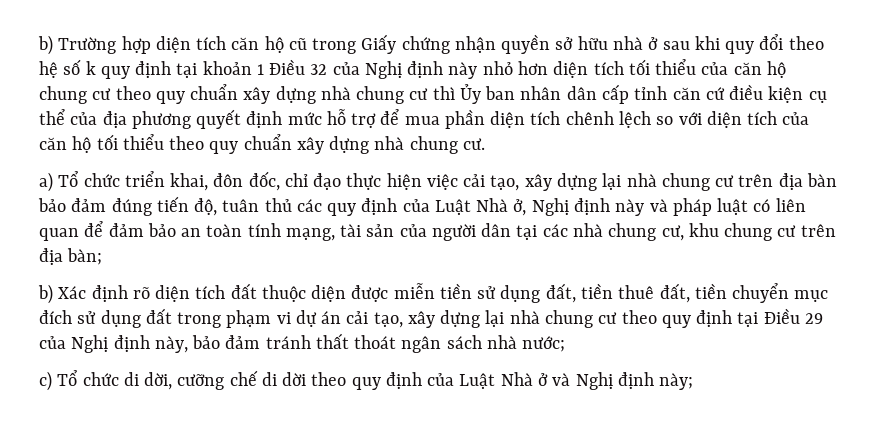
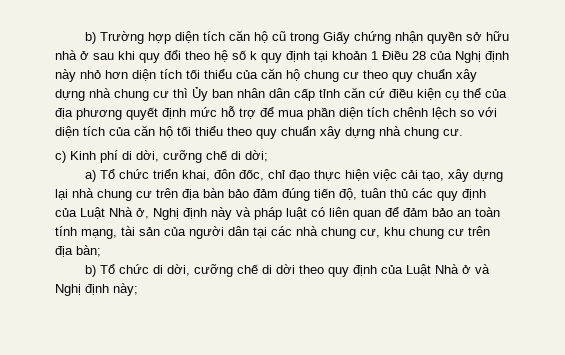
- b) Trường hợp diện tích căn hộ cũ trong Giấy chứng nhận quyền sở hữu nhà ở sau khi quy đổi theo hệ số k quy định tại khoản 1 Điều 32 của Nghị định này nhỏ hơn diện tích tối thiểu của căn hộ chung cư theo quy chuẩn xây dựng nhà chung cư thì Ủy ban nhân dân cấp tỉnh căn cứ điều kiện cụ thể của địa phương quyết định mức hỗ trợ để mua phần diện tích chênh lệch so với diện tích của căn hộ tối thiểu theo quy chuẩn xây dựng nhà chung cư.
+ b) Trường hợp diện tích căn hộ cũ trong Giấy chứng nhận quyền sở hữu nhà ở sau khi quy đổi theo hệ số k quy định tại khoản 1 Điều 28 của Nghị định này nhỏ hơn diện tích tối thiểu của căn hộ chung cư theo quy chuẩn xây dựng nhà chung cư thì Ủy ban nhân dân cấp tỉnh căn cứ điều kiện cụ thể của địa phương quyết định mức hỗ trợ để mua phần diện tích chênh lệch so với diện tích của căn hộ tối thiểu theo quy chuẩn xây dựng nhà chung cư.
+ c) Kinh phí di dời, cưỡng chế di dời;
- b) Xác định rõ diện tích đất thuộc diện được miễn tiền sử dụng đất, tiền thuê đất, tiền chuyển mục đích sử dụng đất trong phạm vi dự án cải tạo, xây dựng lại nhà chung cư theo quy định tại Điều 29 của Nghị định này, bảo đảm tránh thất thoát ngân sách nhà nước;
- c) Tổ chức di dời, cưỡng chế di dời theo quy định của Luật Nhà ở và Nghị định này;
+ b) Tổ chức di dời, cưỡng chế di dời theo quy định của Luật Nhà ở và Nghị định này;

